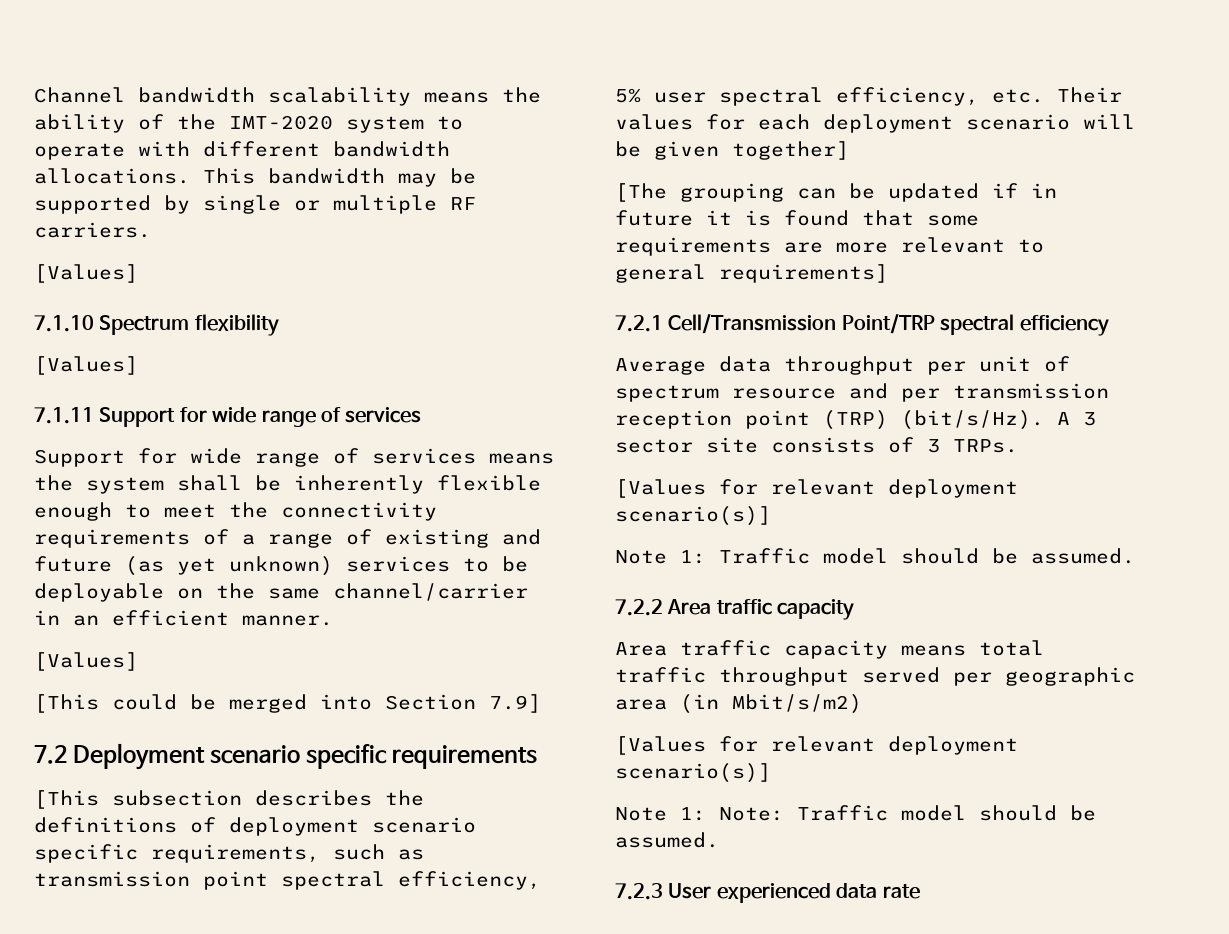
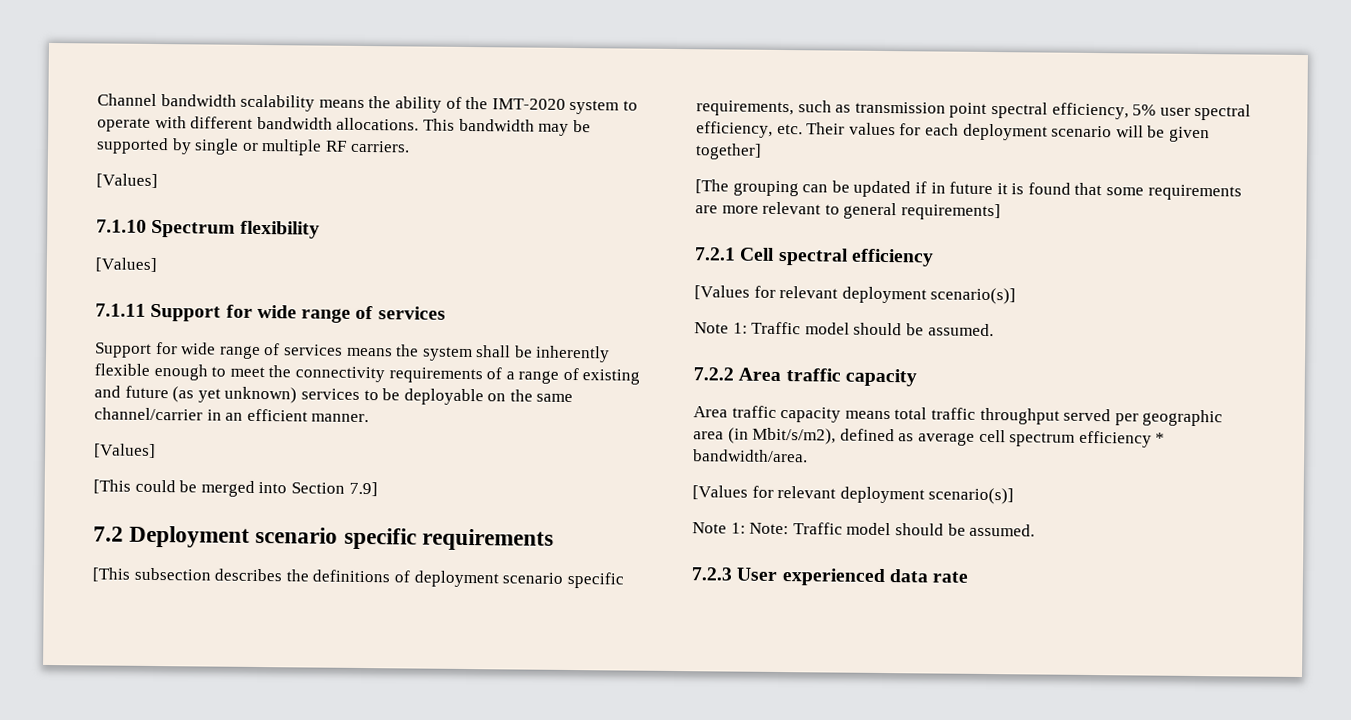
- 7.2.1 Cell/Transmission Point/TRP spectral efficiency
+ 7.2.1 Cell spectral efficiency
- Average data throughput per unit of spectrum resource and per transmission reception point (TRP) (bit/s/Hz). A 3 sector site consists of 3 TRPs.
- Area traffic capacity means total traffic throughput served per geographic area (in Mbit/s/m2)
+ Area traffic capacity means total traffic throughput served per geographic area (in Mbit/s/m2), defined as average cell spectrum efficiency * bandwidth/area.

